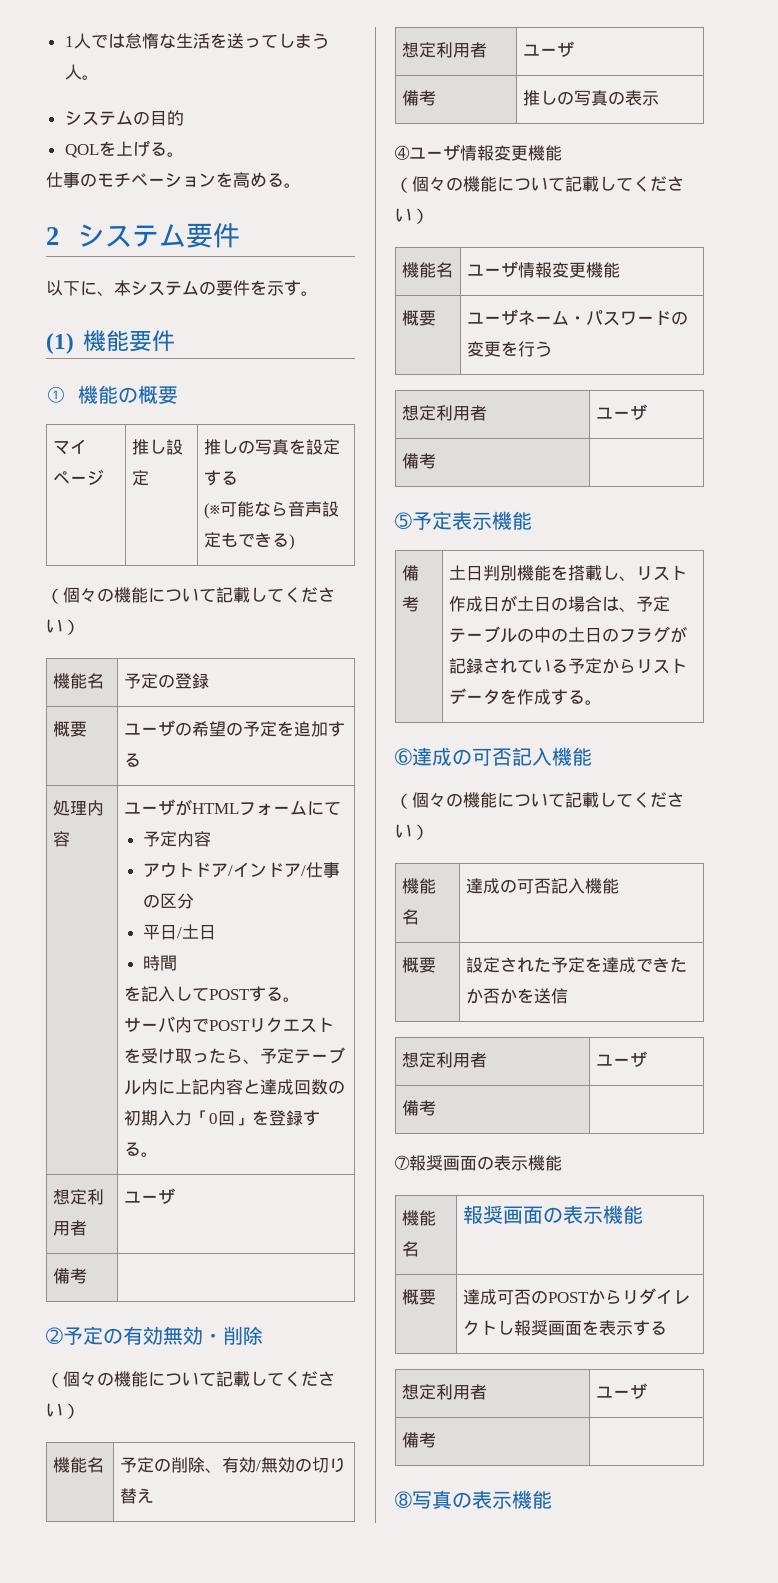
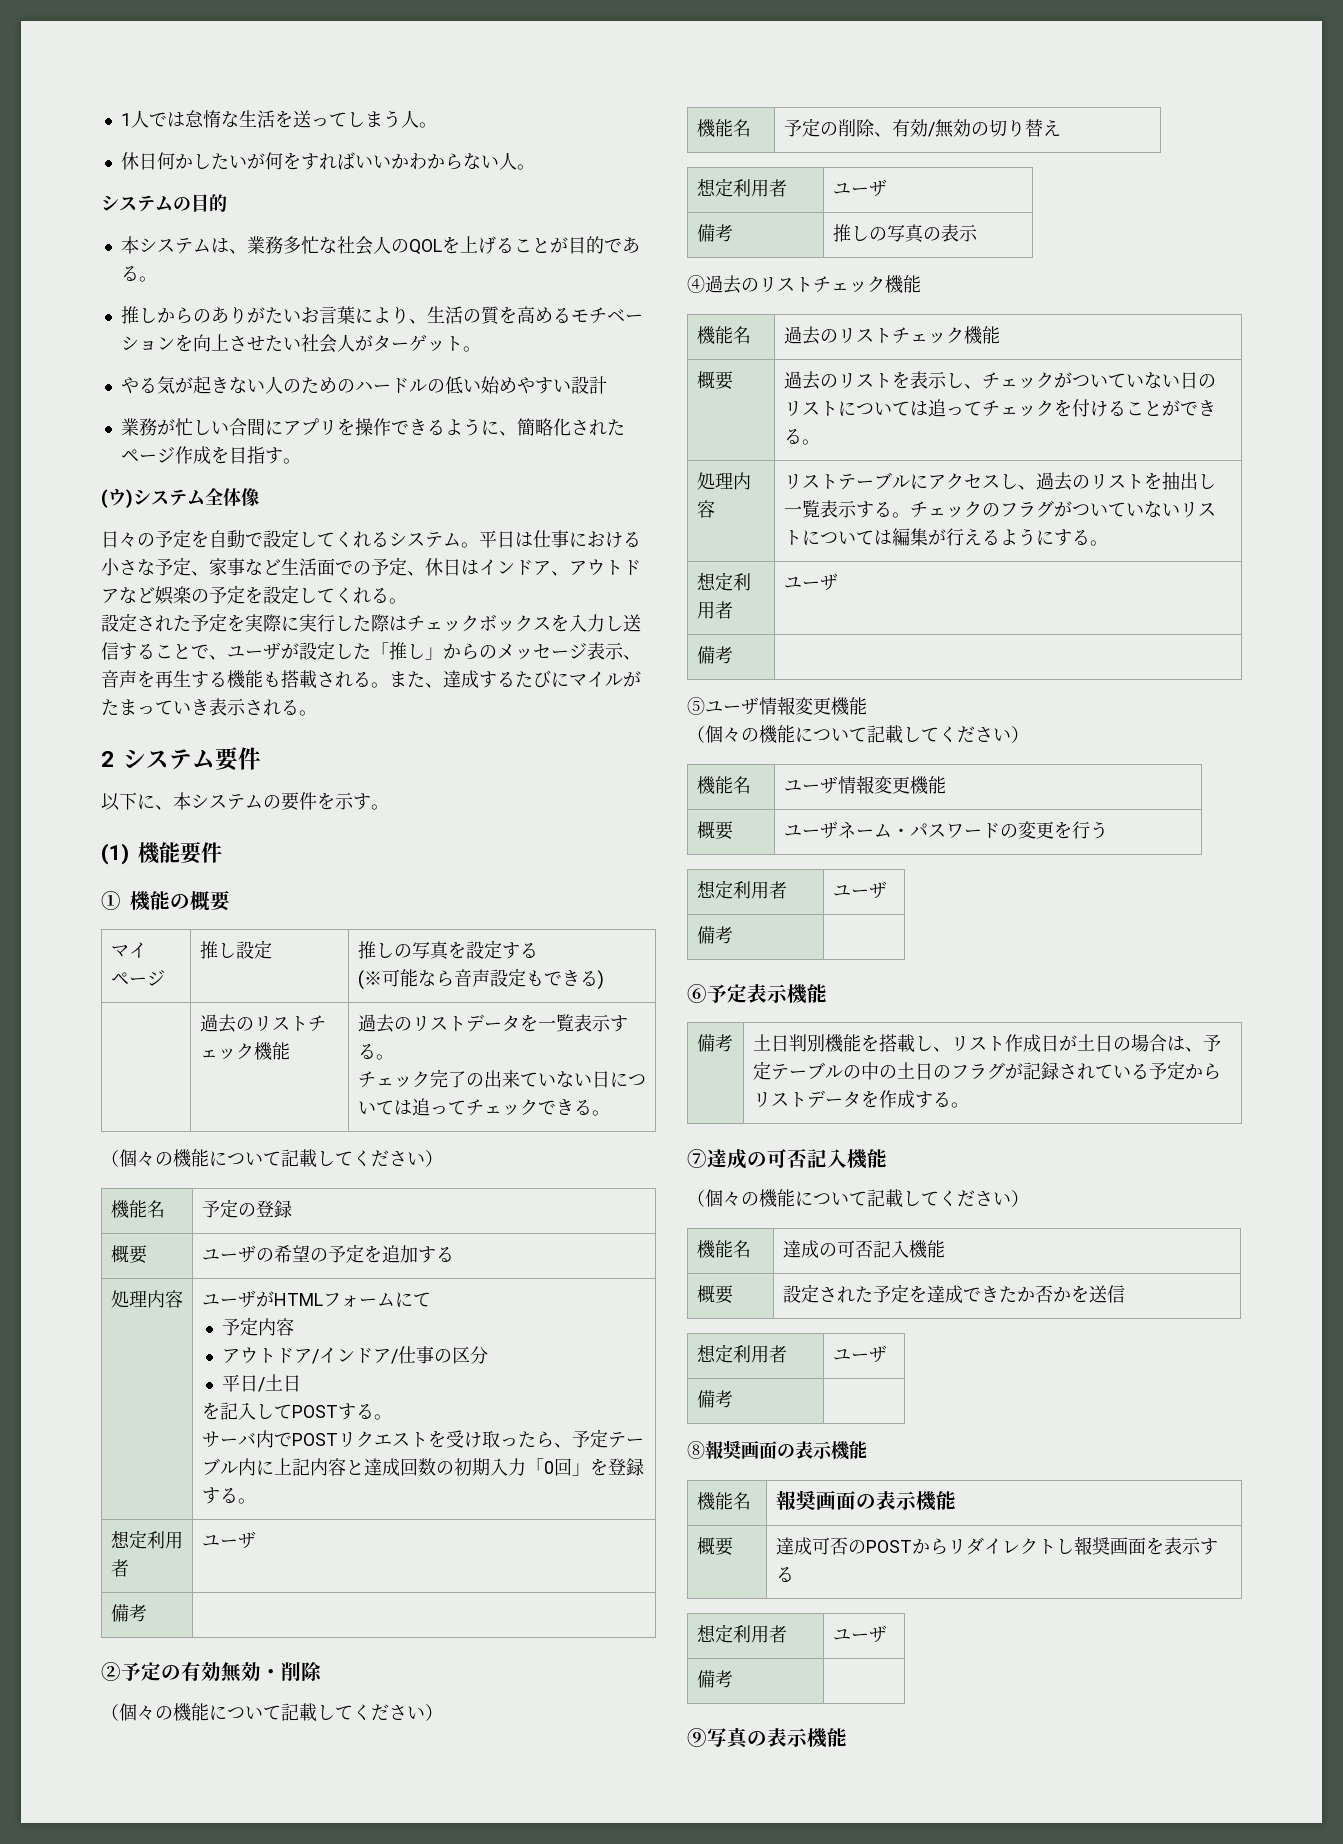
+ 休日何かしたいが何をすればいいかわからない人。
  システムの目的
- QOLを上げる。
- 仕事のモチベーションを高める。
+ 本システムは、業務多忙な社会人のQOLを上げることが目的である。
+ 推しからのありがたいお言葉により、生活の質を高めるモチベーションを向上させたい社会人がターゲット。
+ やる気が起きない人のためのハードルの低い始めやすい設計
+ 業務が忙しい合間にアプリを操作できるように、簡略化されたページ作成を目指す。
+ (ウ)システム全体像
+ 日々の予定を自動で設定してくれるシステム。平日は仕事における小さな予定、家事など生活面での予定、休日はインドア、アウトドアなど娯楽の予定を設定してくれる。
+ 設定された予定を実際に実行した際はチェックボックスを入力し送信することで、ユーザが設定した「推し」からのメッセージ表示、音声を再生する機能も搭載される。また、達成するたびにマイルがたまっていき表示される。
+ | 過去のリストチェック機能 | 過去のリストデータを一覧表示する。
+ チェック完了の出来ていない日については追ってチェックできる。
- 時間
- ➃ユーザ情報変更機能
+ ➃過去のリストチェック機能
+ 機能名 | 過去のリストチェック機能
+ 概要 | 過去のリストを表示し、チェックがついていない日のリストについては追ってチェックを付けることができる。
+ 処理内容 | リストテーブルにアクセスし、過去のリストを抽出し一覧表示する。チェックのフラグがついていないリストについては編集が行えるようにする。
+ 想定利用者 | ユーザ
+ 備考 |
+ ➄ユーザ情報変更機能
- ➄予定表示機能
+ ➅予定表示機能
- ➅達成の可否記入機能
+ ➆達成の可否記入機能
- ➆報奨画面の表示機能
+ ➇報奨画面の表示機能
- ➇写真の表示機能
+ ➈写真の表示機能

